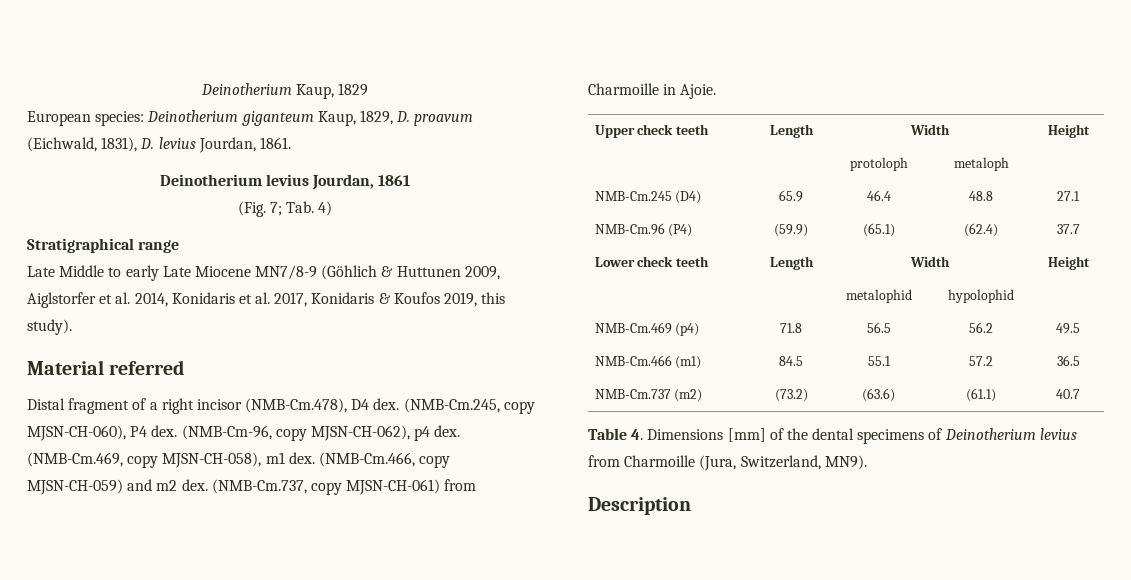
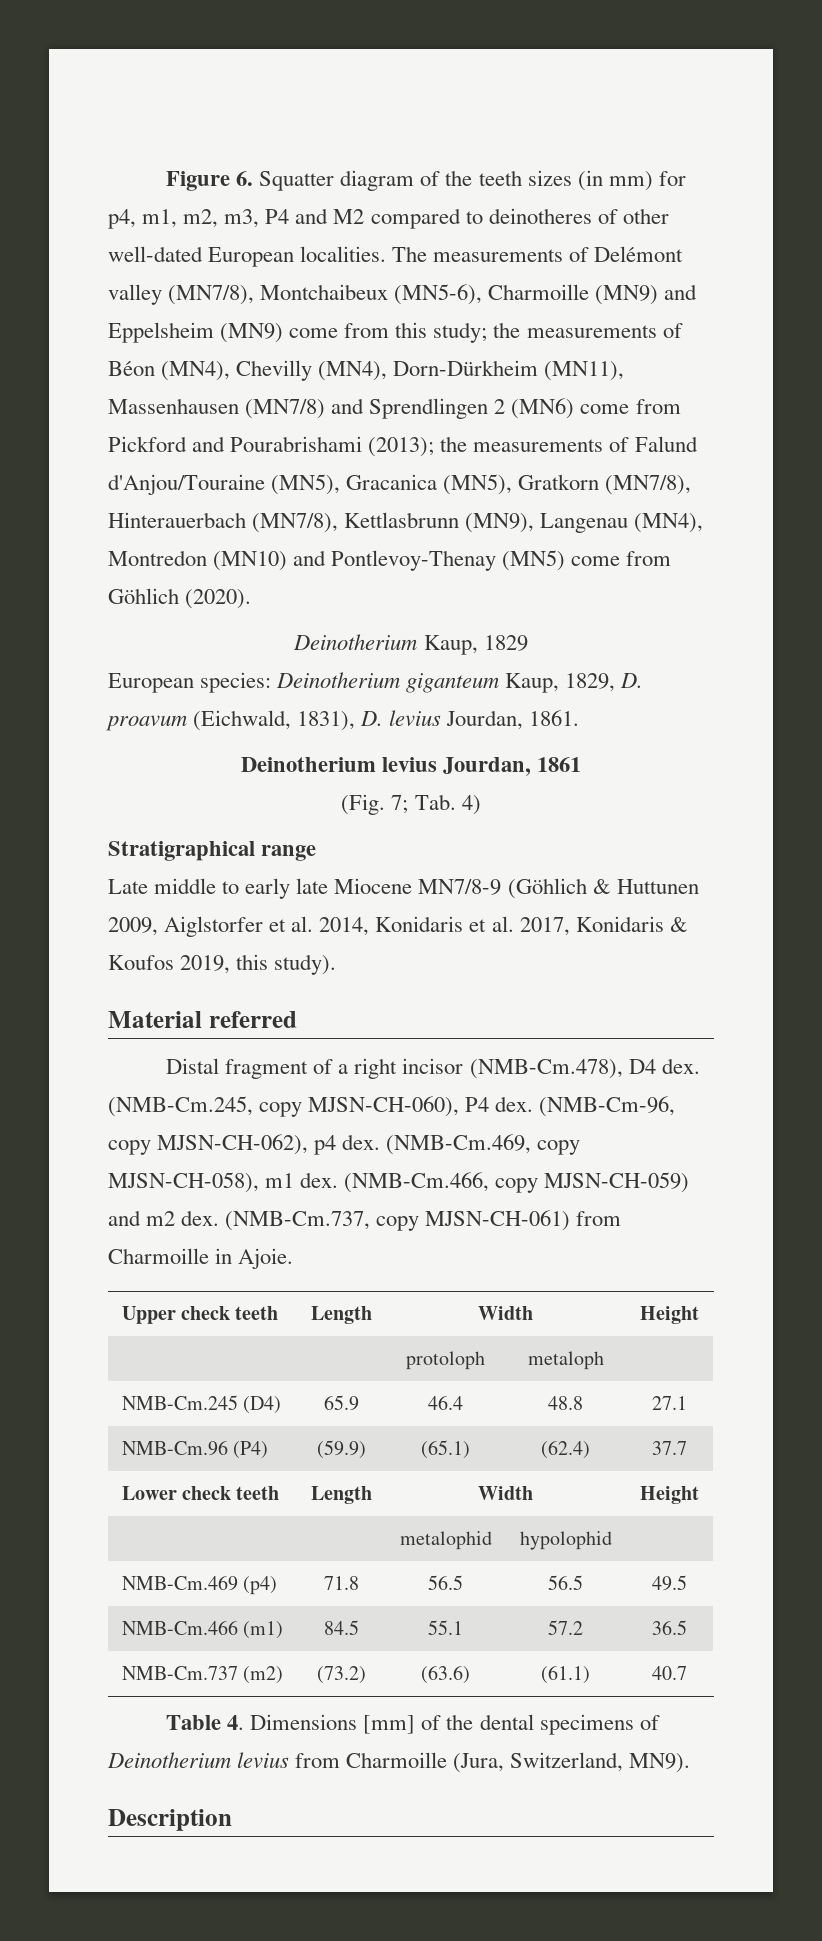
+ Figure 6. Squatter diagram of the teeth sizes (in mm) for p4, m1, m2, m3, P4 and M2 compared to deinotheres of other well-dated European localities. The measurements of Delémont valley (MN7/8), Montchaibeux (MN5-6), Charmoille (MN9) and Eppelsheim (MN9) come from this study; the measurements of Béon (MN4), Chevilly (MN4), Dorn-Dürkheim (MN11), Massenhausen (MN7/8) and Sprendlingen 2 (MN6) come from Pickford and Pourabrishami (2013); the measurements of Falund d'Anjou/Touraine (MN5), Gracanica (MN5), Gratkorn (MN7/8), Hinterauerbach (MN7/8), Kettlasbrunn (MN9), Langenau (MN4), Montredon (MN10) and Pontlevoy-Thenay (MN5) come from Göhlich (2020).
- Late Middle to early Late Miocene MN7/8-9 (Göhlich & Huttunen 2009, Aiglstorfer et al. 2014, Konidaris et al. 2017, Konidaris & Koufos 2019, this study).
+ Late middle to early late Miocene MN7/8-9 (Göhlich & Huttunen 2009, Aiglstorfer et al. 2014, Konidaris et al. 2017, Konidaris & Koufos 2019, this study).
- NMB-Cm.469 (p4) | 71.8 | 56.5 | 56.2 | 49.5
+ NMB-Cm.469 (p4) | 71.8 | 56.5 | 56.5 | 49.5

